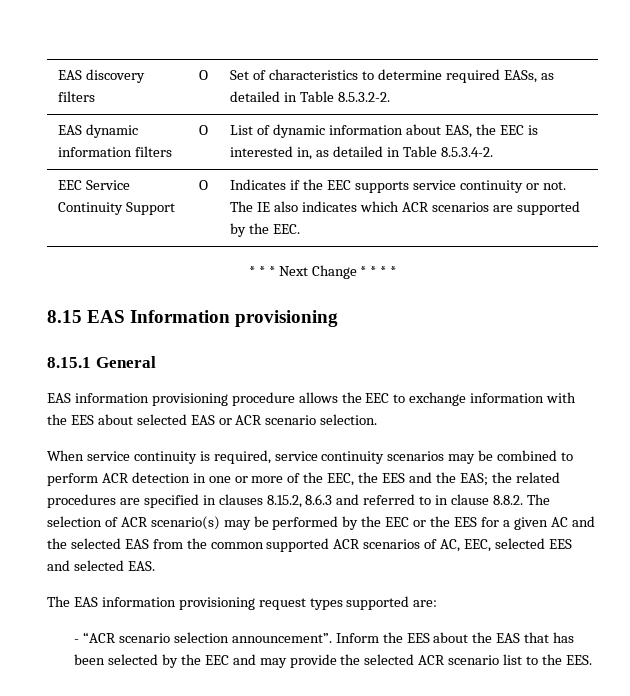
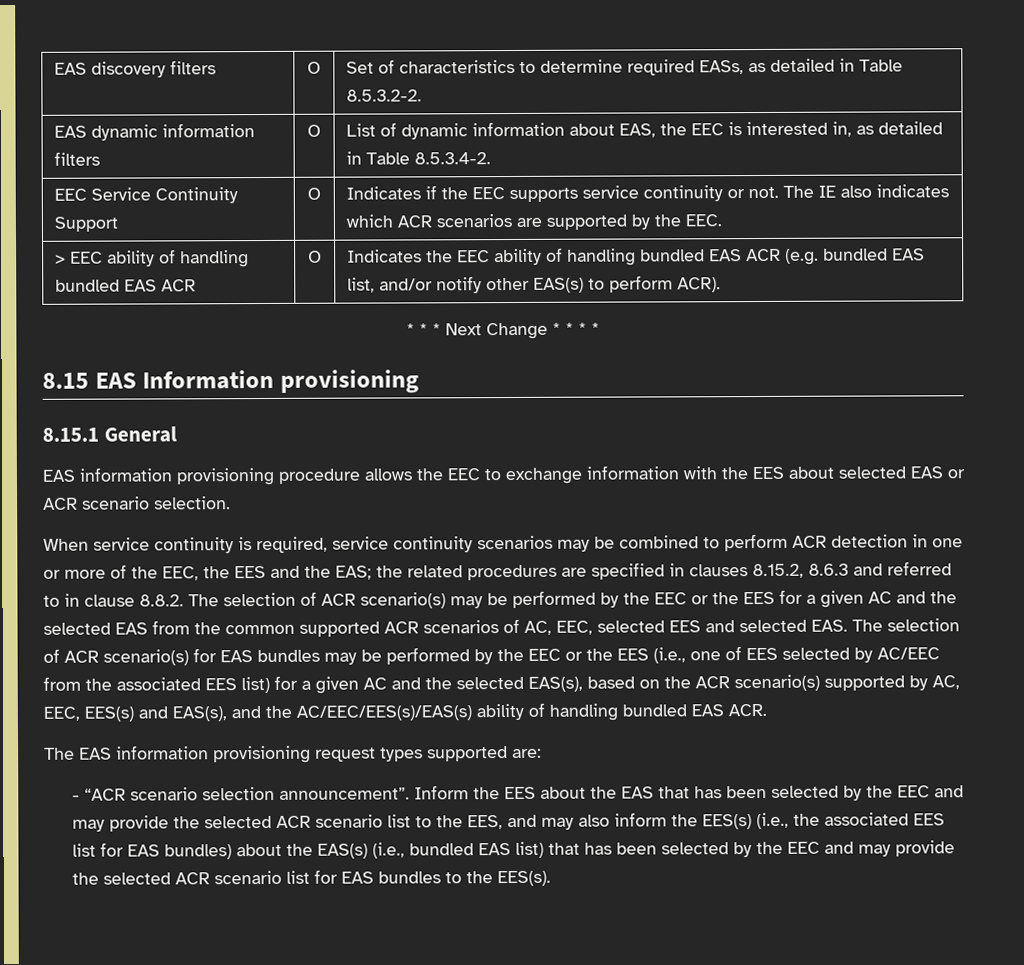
+ > EEC ability of handling bundled EAS ACR | O | Indicates the EEC ability of handling bundled EAS ACR (e.g. bundled EAS list, and/or notify other EAS(s) to perform ACR).
- the related procedures are specified in clauses 8.15.2, 8.6.3 and referred to in clause 8.8.2. The selection of ACR scenario(s) may be performed by the EEC or the EES for a given AC and the selected EAS from the common supported ACR scenarios of AC, EEC, selected EES and selected EAS.
+ the related procedures are specified in clauses 8.15.2, 8.6.3 and referred to in clause 8.8.2. The selection of ACR scenario(s) may be performed by the EEC or the EES for a given AC and the selected EAS from the common supported ACR scenarios of AC, EEC, selected EES and selected EAS. The selection of ACR scenario(s) for EAS bundles may be performed by the EEC or the EES (i.e., one of EES selected by AC/EEC from the associated EES list) for a given AC and the selected EAS(s), based on the ACR scenario(s) supported by AC, EEC, EES(s) and EAS(s), and the AC/EEC/EES(s)/EAS(s) ability of handling bundled EAS ACR.
- Inform the EES about the EAS that has been selected by the EEC and may provide the selected ACR scenario list to the EES.
+ Inform the EES about the EAS that has been selected by the EEC and may provide the selected ACR scenario list to the EES, and may also inform the EES(s) (i.e., the associated EES list for EAS bundles) about the EAS(s) (i.e., bundled EAS list) that has been selected by the EEC and may provide the selected ACR scenario list for EAS bundles to the EES(s).

